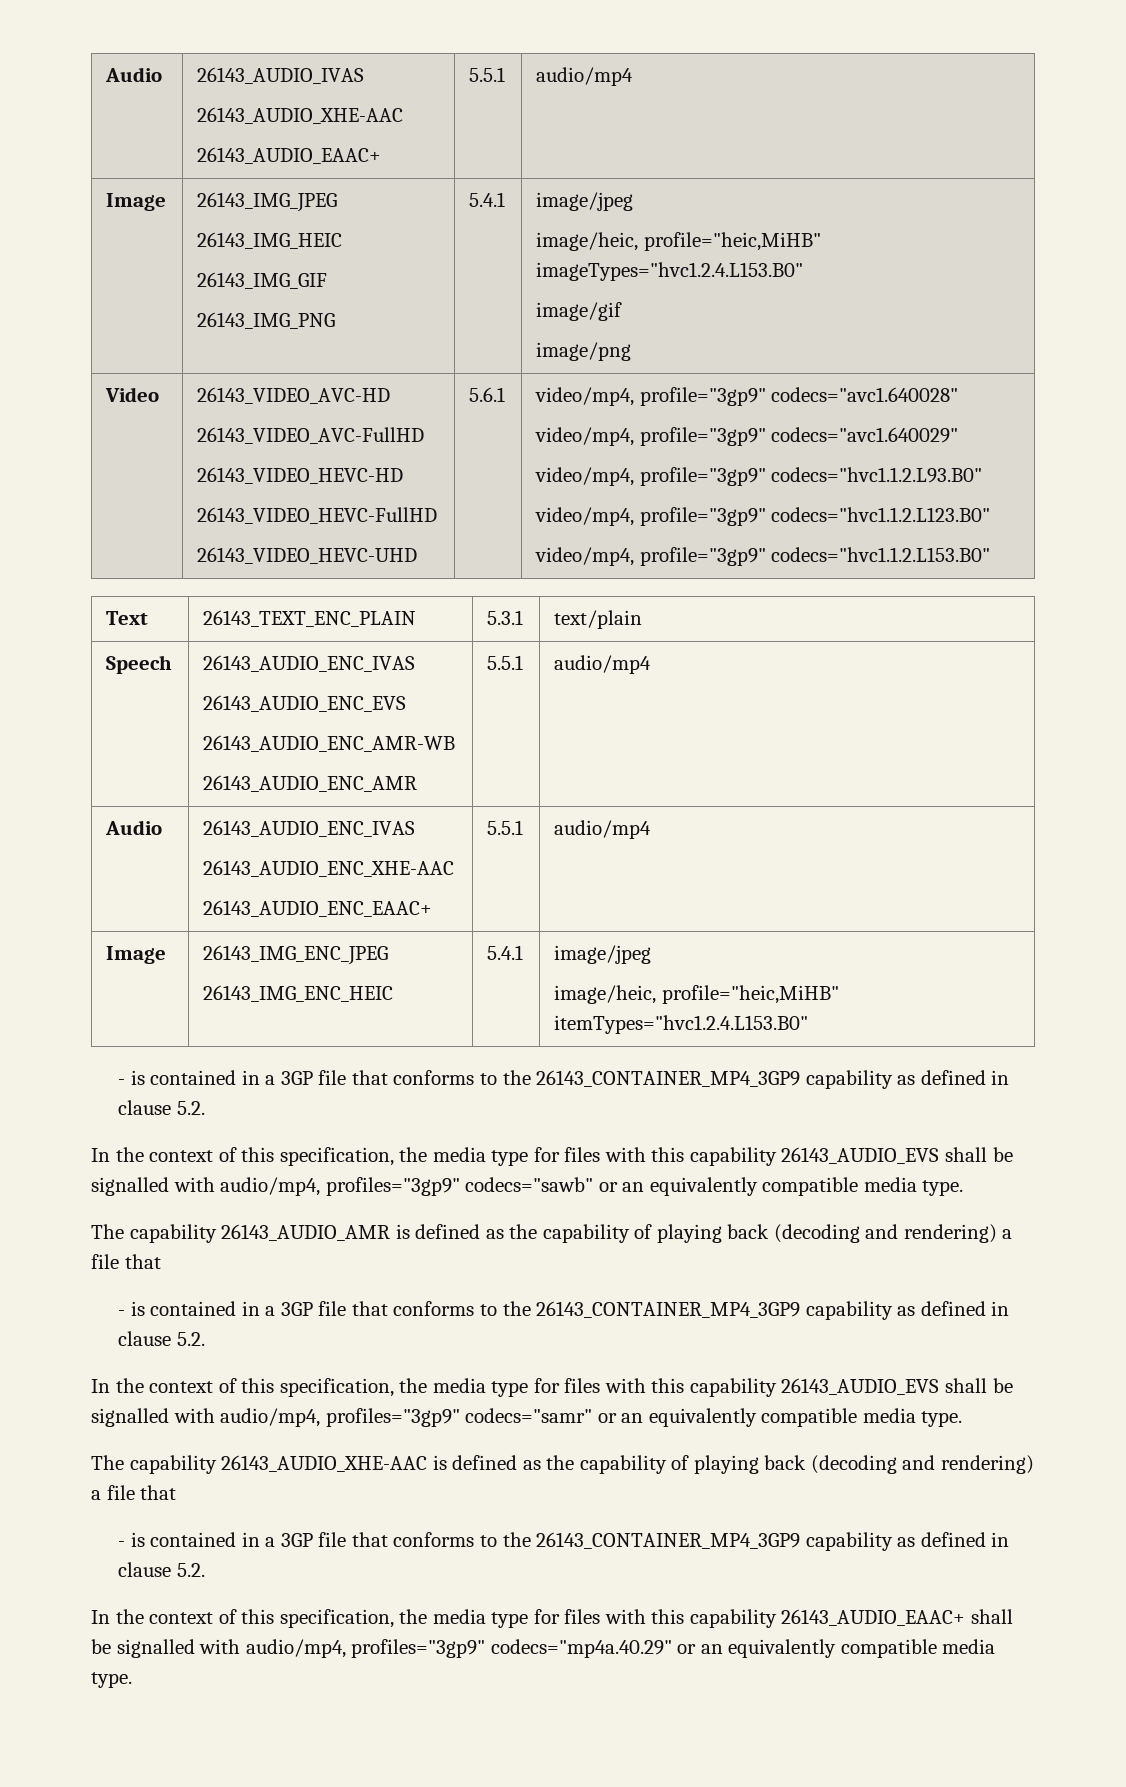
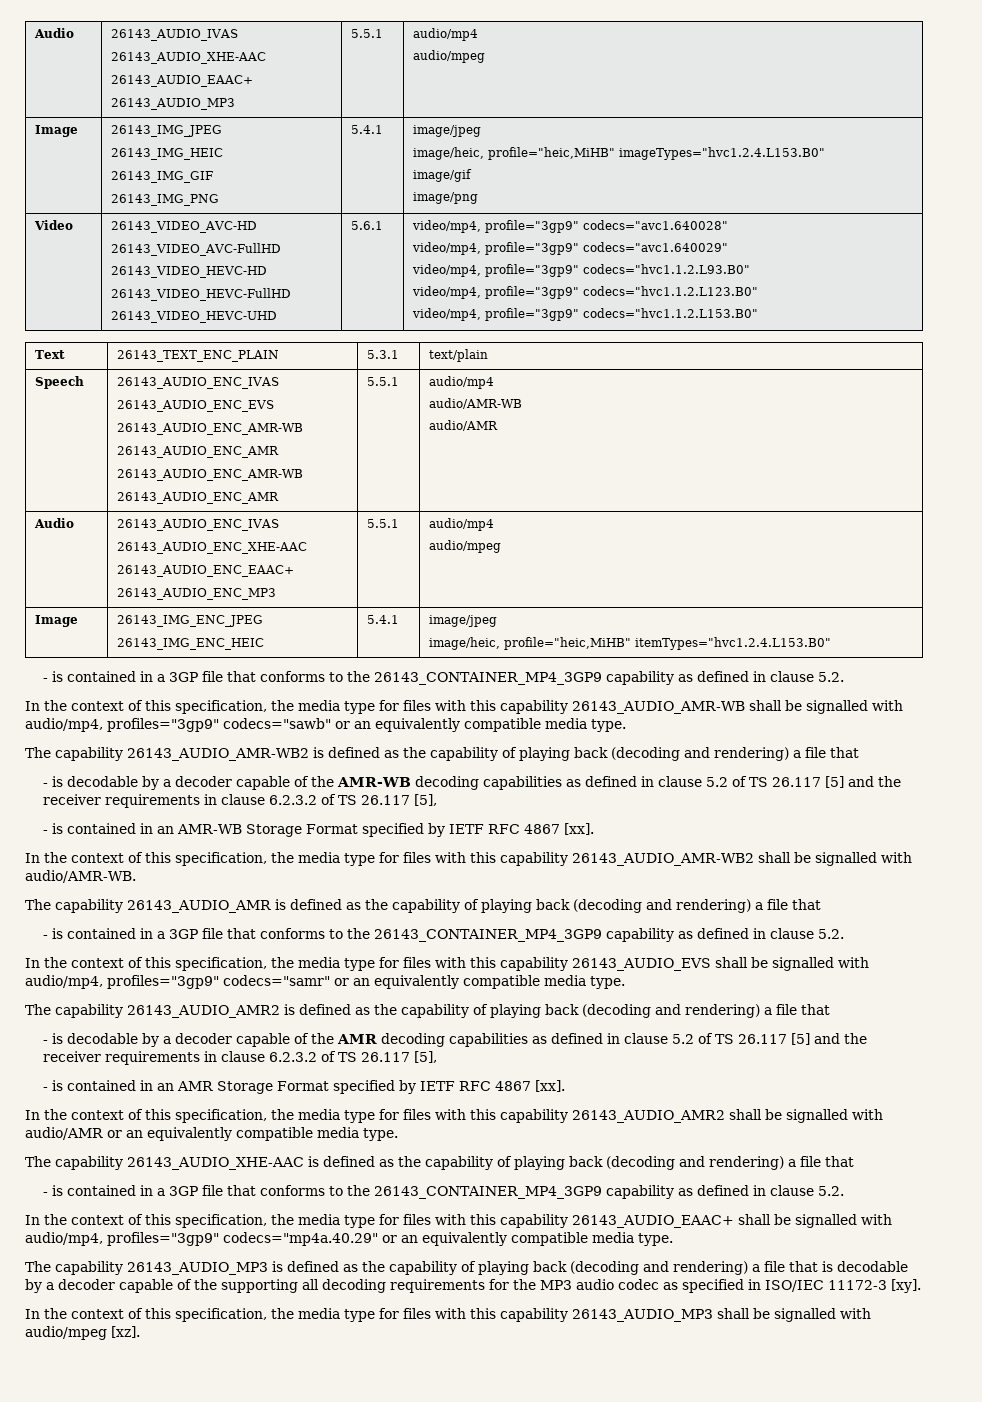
  Audio | 26143_AUDIO_IVAS
  26143_AUDIO_XHE-AAC
- 26143_AUDIO_EAAC+ | 5.5.1 | audio/mp4
+ 26143_AUDIO_EAAC+
+ 26143_AUDIO_MP3 | 5.5.1 | audio/mp4
+ audio/mpeg
  Speech | 26143_AUDIO_ENC_IVAS
  26143_AUDIO_ENC_EVS
  26143_AUDIO_ENC_AMR-WB
+ 26143_AUDIO_ENC_AMR
+ 26143_AUDIO_ENC_AMR-WB
  26143_AUDIO_ENC_AMR | 5.5.1 | audio/mp4
+ audio/AMR-WB
+ audio/AMR
  Audio | 26143_AUDIO_ENC_IVAS
  26143_AUDIO_ENC_XHE-AAC
- 26143_AUDIO_ENC_EAAC+ | 5.5.1 | audio/mp4
+ 26143_AUDIO_ENC_EAAC+
+ 26143_AUDIO_ENC_MP3 | 5.5.1 | audio/mp4
+ audio/mpeg
- In the context of this specification, the media type for files with this capability 26143_AUDIO_EVS shall be signalled with audio/mp4, profiles="3gp9" codecs="sawb" or an equivalently compatible media type.
+ In the context of this specification, the media type for files with this capability 26143_AUDIO_AMR-WB shall be signalled with audio/mp4, profiles="3gp9" codecs="sawb" or an equivalently compatible media type.
+ The capability 26143_AUDIO_AMR-WB2 is defined as the capability of playing back (decoding and rendering) a file that
+ - is decodable by a decoder capable of the AMR-WB decoding capabilities as defined in clause 5.2 of TS 26.117 [5] and the receiver requirements in clause 6.2.3.2 of TS 26.117 [5],
+ - is contained in an AMR-WB Storage Format specified by IETF RFC 4867 [xx].
+ In the context of this specification, the media type for files with this capability 26143_AUDIO_AMR-WB2 shall be signalled with audio/AMR-WB.
+ The capability 26143_AUDIO_AMR2 is defined as the capability of playing back (decoding and rendering) a file that
+ - is decodable by a decoder capable of the AMR decoding capabilities as defined in clause 5.2 of TS 26.117 [5] and the receiver requirements in clause 6.2.3.2 of TS 26.117 [5],
+ - is contained in an AMR Storage Format specified by IETF RFC 4867 [xx].
+ In the context of this specification, the media type for files with this capability 26143_AUDIO_AMR2 shall be signalled with audio/AMR or an equivalently compatible media type.
+ The capability 26143_AUDIO_MP3 is defined as the capability of playing back (decoding and rendering) a file that is decodable by a decoder capable of the supporting all decoding requirements for the MP3 audio codec as specified in ISO/IEC 11172-3 [xy].
+ In the context of this specification, the media type for files with this capability 26143_AUDIO_MP3 shall be signalled with audio/mpeg [xz].

